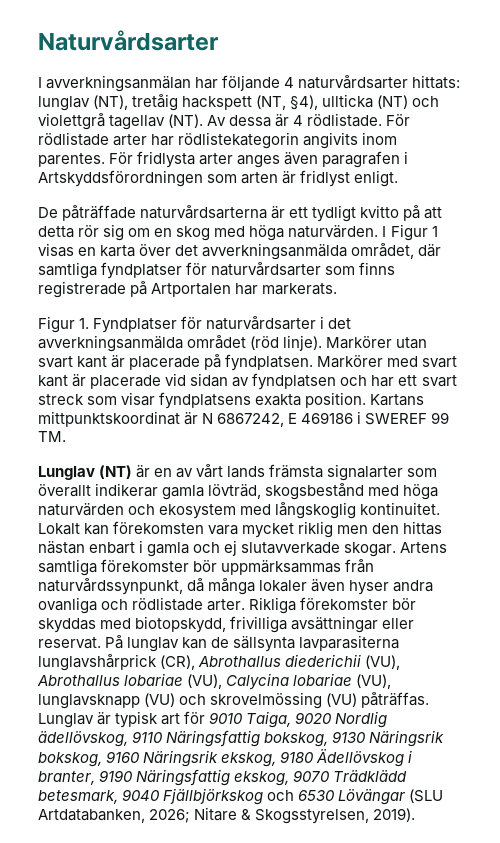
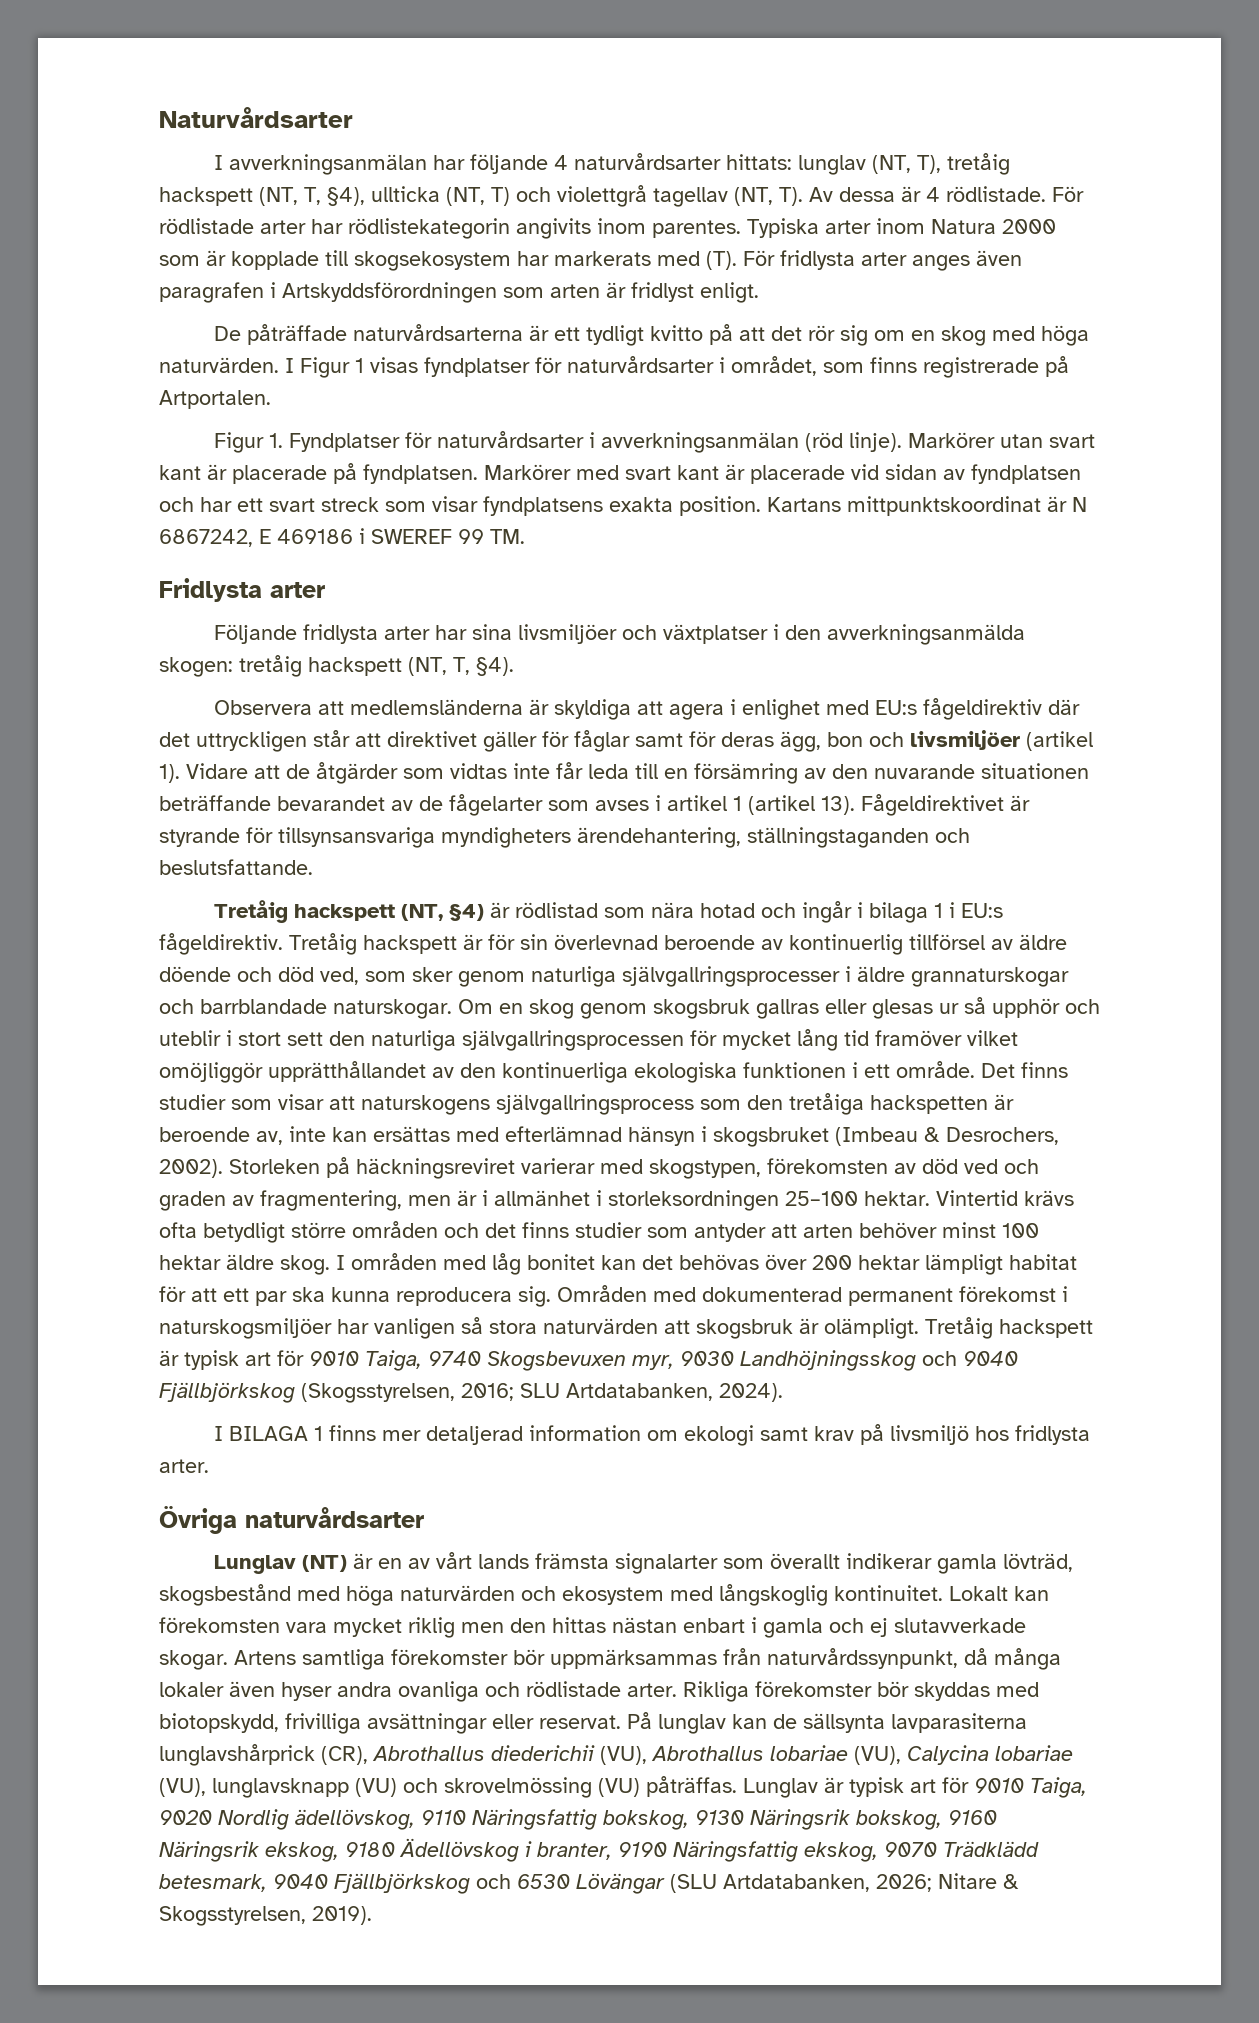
- I avverkningsanmälan har följande 4 naturvårdsarter hittats: lunglav (NT), tretåig hackspett (NT, §4), ullticka (NT) och violettgrå tagellav (NT). Av dessa är 4 rödlistade.
+ I avverkningsanmälan har följande 4 naturvårdsarter hittats: lunglav (NT, T), tretåig hackspett (NT, T, §4), ullticka (NT, T) och violettgrå tagellav (NT, T). Av dessa är 4 rödlistade.
- För fridlysta arter anges även paragrafen i Artskyddsförordningen som arten är fridlyst enligt.
+ Typiska arter inom Natura 2000 som är kopplade till skogsekosystem har markerats med (T). För fridlysta arter anges även paragrafen i Artskyddsförordningen som arten är fridlyst enligt.
- De påträffade naturvårdsarterna är ett tydligt kvitto på att detta rör sig om en skog med höga naturvärden.
+ De påträffade naturvårdsarterna är ett tydligt kvitto på att det rör sig om en skog med höga naturvärden.
- I Figur 1 visas en karta över det avverkningsanmälda området, där samtliga fyndplatser för naturvårdsarter som finns registrerade på Artportalen har markerats.
+ I Figur 1 visas fyndplatser för naturvårdsarter i området, som finns registrerade på Artportalen.
- Figur 1. Fyndplatser för naturvårdsarter i det avverkningsanmälda området (röd linje).
+ Figur 1. Fyndplatser för naturvårdsarter i avverkningsanmälan (röd linje).
+ Fridlysta arter
+ Följande fridlysta arter har sina livsmiljöer och växtplatser i den avverkningsanmälda skogen: tretåig hackspett (NT, T, §4).
+ Observera att medlemsländerna är skyldiga att agera i enlighet med EU:s fågeldirektiv där det uttryckligen står att direktivet gäller för fåglar samt för deras ägg, bon och livsmiljöer (artikel 1). Vidare att de åtgärder som vidtas inte får leda till en försämring av den nuvarande situationen beträffande bevarandet av de fågelarter som avses i artikel 1 (artikel 13). Fågeldirektivet är styrande för tillsynsansvariga myndigheters ärendehantering, ställningstaganden och beslutsfattande.
+ Tretåig hackspett (NT, §4) är rödlistad som nära hotad och ingår i bilaga 1 i EU:s fågeldirektiv. Tretåig hackspett är för sin överlevnad beroende av kontinuerlig tillförsel av äldre döende och död ved, som sker genom naturliga självgallringsprocesser i äldre grannaturskogar och barrblandade naturskogar. Om en skog genom skogsbruk gallras eller glesas ur så upphör och uteblir i stort sett den naturliga självgallringsprocessen för mycket lång tid framöver vilket omöjliggör upprätthållandet av den kontinuerliga ekologiska funktionen i ett område. Det finns studier som visar att naturskogens självgallringsprocess som den tretåiga hackspetten är beroende av, inte kan ersättas med efterlämnad hänsyn i skogsbruket (Imbeau & Desrochers, 2002). Storleken på häckningsreviret varierar med skogstypen, förekomsten av död ved och graden av fragmentering, men är i allmänhet i storleksordningen 25–100 hektar. Vintertid krävs ofta betydligt större områden och det finns studier som antyder att arten behöver minst 100 hektar äldre skog. I områden med låg bonitet kan det behövas över 200 hektar lämpligt habitat för att ett par ska kunna reproducera sig. Områden med dokumenterad permanent förekomst i naturskogsmiljöer har vanligen så stora naturvärden att skogsbruk är olämpligt. Tretåig hackspett är typisk art för 9010 Taiga, 9740 Skogsbevuxen myr, 9030 Landhöjningsskog och 9040 Fjällbjörkskog (Skogsstyrelsen, 2016; SLU Artdatabanken, 2024).
+ I BILAGA 1 finns mer detaljerad information om ekologi samt krav på livsmiljö hos fridlysta arter.
+ Övriga naturvårdsarter

